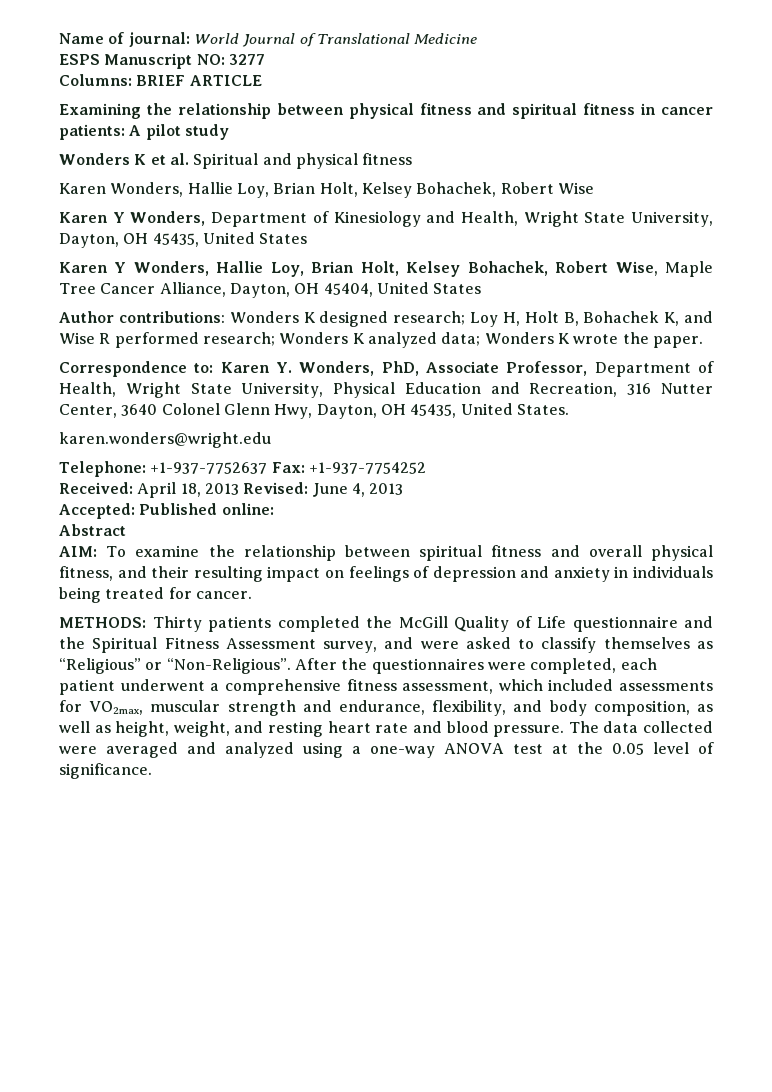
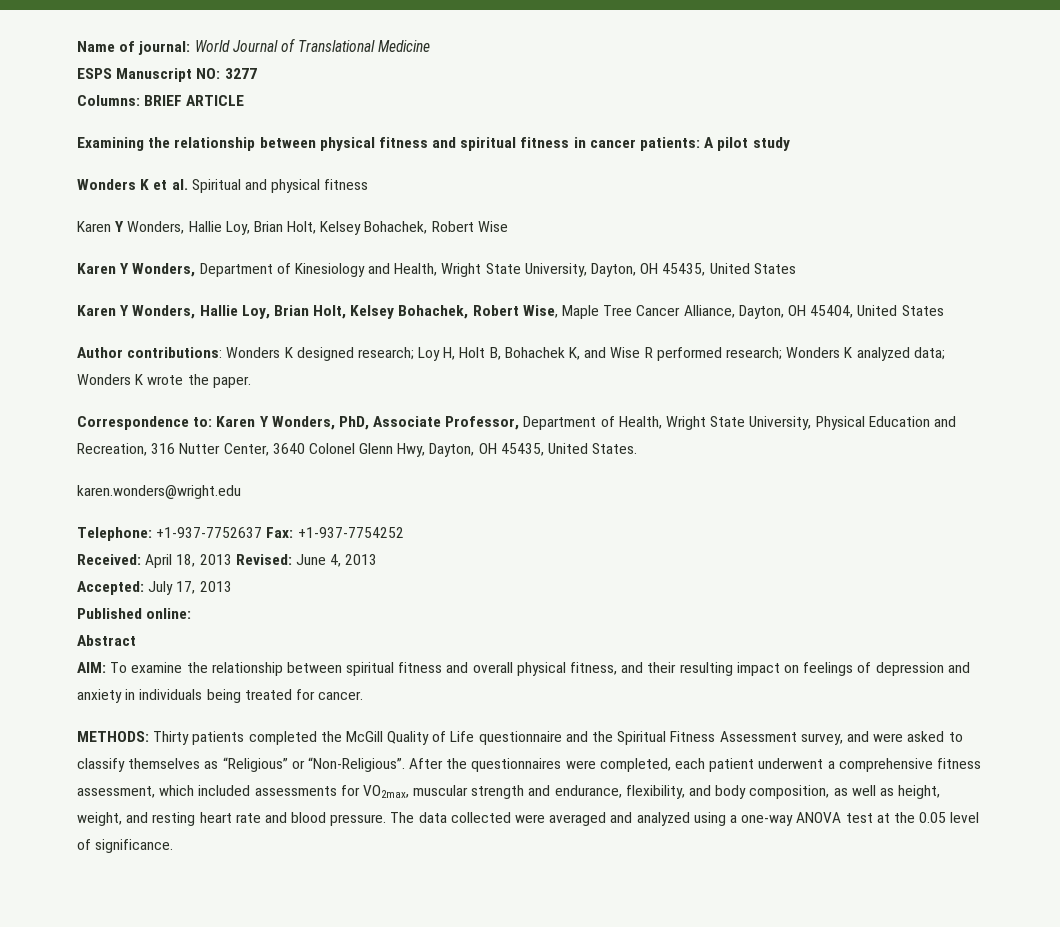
- Karen Wonders, Hallie Loy, Brian Holt, Kelsey Bohachek, Robert Wise
+ Karen Y Wonders, Hallie Loy, Brian Holt, Kelsey Bohachek, Robert Wise
- Correspondence to: Karen Y. Wonders, PhD, Associate Professor, Department of Health, Wright State University, Physical Education and Recreation, 316 Nutter Center, 3640 Colonel Glenn Hwy, Dayton, OH 45435, United States.
+ Correspondence to: Karen Y Wonders, PhD, Associate Professor, Department of Health, Wright State University, Physical Education and Recreation, 316 Nutter Center, 3640 Colonel Glenn Hwy, Dayton, OH 45435, United States.
- Accepted: Published online:
+ Accepted: July 17, 2013
+ Published online:

